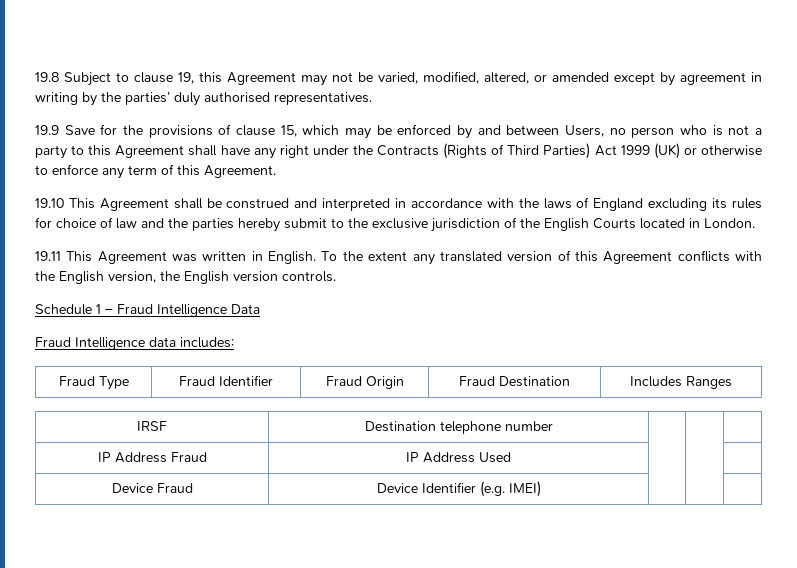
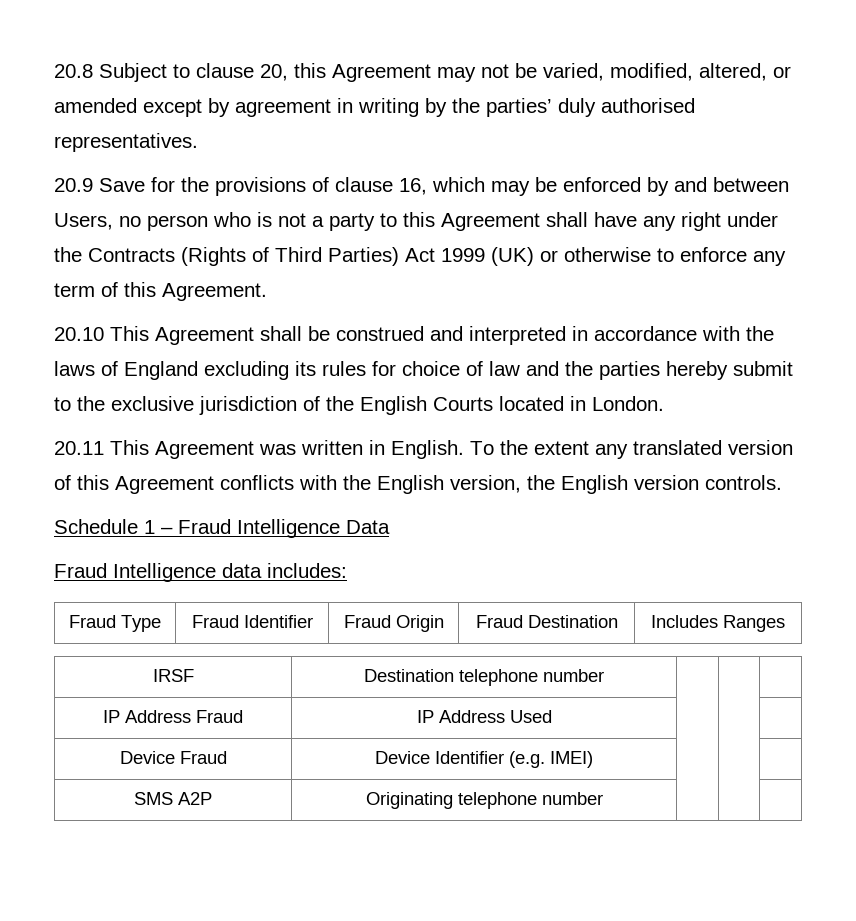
- 19.8 Subject to clause 19, this Agreement may not be varied, modified, altered, or amended except by agreement in writing by the parties’ duly authorised representatives.
+ 20.8 Subject to clause 20, this Agreement may not be varied, modified, altered, or amended except by agreement in writing by the parties’ duly authorised representatives.
- 19.9 Save for the provisions of clause 15, which may be enforced by and between Users, no person who is not a party to this Agreement shall have any right under the Contracts (Rights of Third Parties) Act 1999 (UK) or otherwise to enforce any term of this Agreement.
+ 20.9 Save for the provisions of clause 16, which may be enforced by and between Users, no person who is not a party to this Agreement shall have any right under the Contracts (Rights of Third Parties) Act 1999 (UK) or otherwise to enforce any term of this Agreement.
- 19.10 This Agreement shall be construed and interpreted in accordance with the laws of England excluding its rules for choice of law and the parties hereby submit to the exclusive jurisdiction of the English Courts located in London.
+ 20.10 This Agreement shall be construed and interpreted in accordance with the laws of England excluding its rules for choice of law and the parties hereby submit to the exclusive jurisdiction of the English Courts located in London.
- 19.11 This Agreement was written in English.
+ 20.11 This Agreement was written in English.
+ SMS A2P | Originating telephone number | | |

